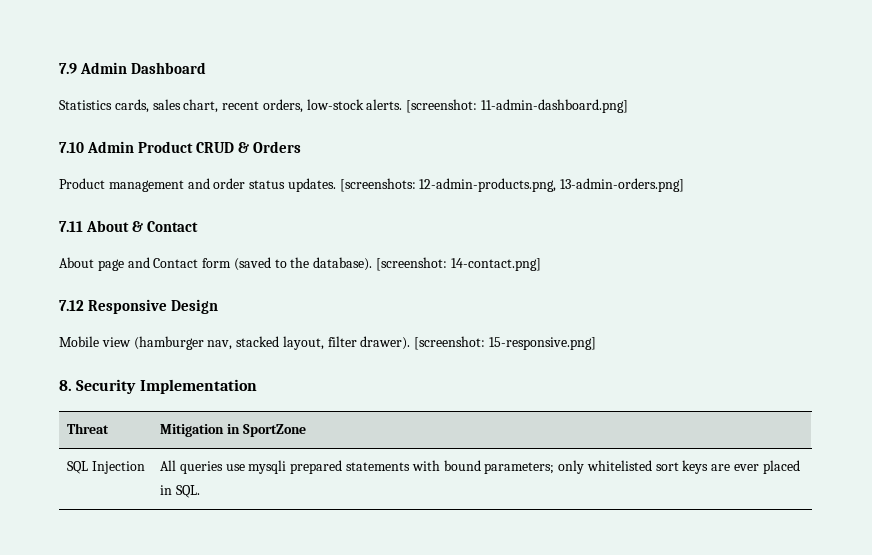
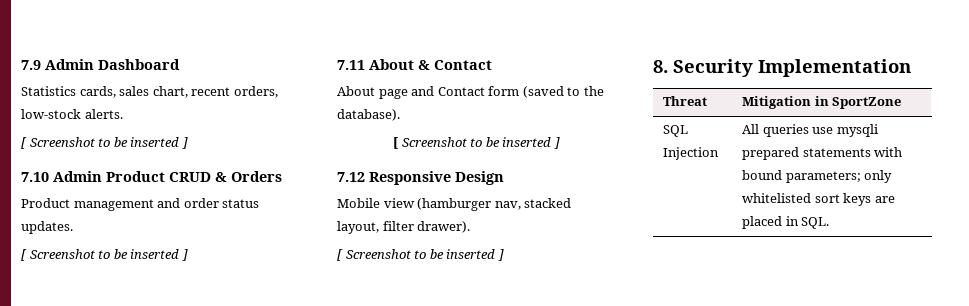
- Statistics cards, sales chart, recent orders, low-stock alerts. [screenshot: 11-admin-dashboard.png]
+ Statistics cards, sales chart, recent orders, low-stock alerts.
+ [ Screenshot to be inserted ]
- Product management and order status updates. [screenshots: 12-admin-products.png, 13-admin-orders.png]
+ Product management and order status updates.
+ [ Screenshot to be inserted ]
- About page and Contact form (saved to the database). [screenshot: 14-contact.png]
+ About page and Contact form (saved to the database).
+ [ Screenshot to be inserted ]
- Mobile view (hamburger nav, stacked layout, filter drawer). [screenshot: 15-responsive.png]
+ Mobile view (hamburger nav, stacked layout, filter drawer).
+ [ Screenshot to be inserted ]
- SQL Injection | All queries use mysqli prepared statements with bound parameters; only whitelisted sort keys are ever placed in SQL.
+ SQL Injection | All queries use mysqli prepared statements with bound parameters; only whitelisted sort keys are placed in SQL.

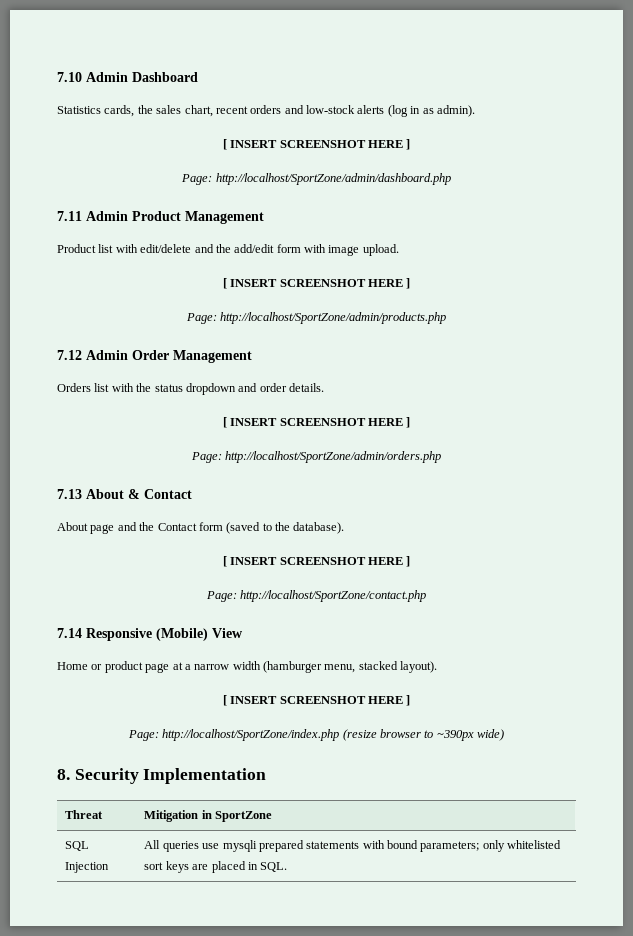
- 7.9 Admin Dashboard
+ 7.10 Admin Dashboard
- Statistics cards, sales chart, recent orders, low-stock alerts.
- [ Screenshot to be inserted ]
- 7.10 Admin Product CRUD & Orders
- Product management and order status updates.
- [ Screenshot to be inserted ]
- 7.11 About & Contact
+ Statistics cards, the sales chart, recent orders and low-stock alerts (log in as admin).
+ [ INSERT SCREENSHOT HERE ]
+ Page: http://localhost/SportZone/admin/dashboard.php
+ 7.11 Admin Product Management
+ Product list with edit/delete and the add/edit form with image upload.
+ [ INSERT SCREENSHOT HERE ]
+ Page: http://localhost/SportZone/admin/products.php
+ 7.12 Admin Order Management
+ Orders list with the status dropdown and order details.
+ [ INSERT SCREENSHOT HERE ]
+ Page: http://localhost/SportZone/admin/orders.php
+ 7.13 About & Contact
- About page and Contact form (saved to the database).
- [ Screenshot to be inserted ]
- 7.12 Responsive Design
- Mobile view (hamburger nav, stacked layout, filter drawer).
- [ Screenshot to be inserted ]
+ About page and the Contact form (saved to the database).
+ [ INSERT SCREENSHOT HERE ]
+ Page: http://localhost/SportZone/contact.php
+ 7.14 Responsive (Mobile) View
+ Home or product page at a narrow width (hamburger menu, stacked layout).
+ [ INSERT SCREENSHOT HERE ]
+ Page: http://localhost/SportZone/index.php (resize browser to ~390px wide)

